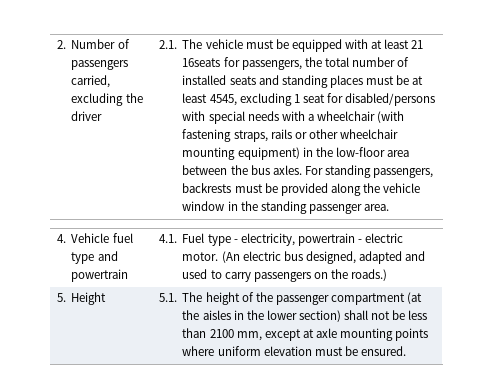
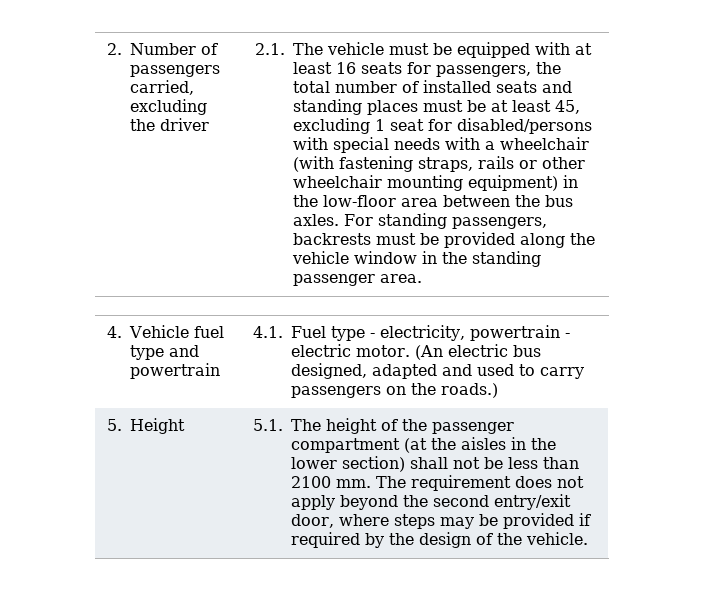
- 2.1. The vehicle must be equipped with at least 21 16seats for passengers, the total number of installed seats and standing places must be at least 4545, excluding 1 seat for disabled/persons with special needs with a wheelchair (with fastening straps, rails or other wheelchair mounting equipment) in the low-floor area between the bus axles.
+ 2.1. The vehicle must be equipped with at least 16 seats for passengers, the total number of installed seats and standing places must be at least 45, excluding 1 seat for disabled/persons with special needs with a wheelchair (with fastening straps, rails or other wheelchair mounting equipment) in the low-floor area between the bus axles.
- 5.1. The height of the passenger compartment (at the aisles in the lower section) shall not be less than 2100 mm, except at axle mounting points where uniform elevation must be ensured.
+ 5.1. The height of the passenger compartment (at the aisles in the lower section) shall not be less than 2100 mm. The requirement does not apply beyond the second entry/exit door, where steps may be provided if required by the design of the vehicle.

